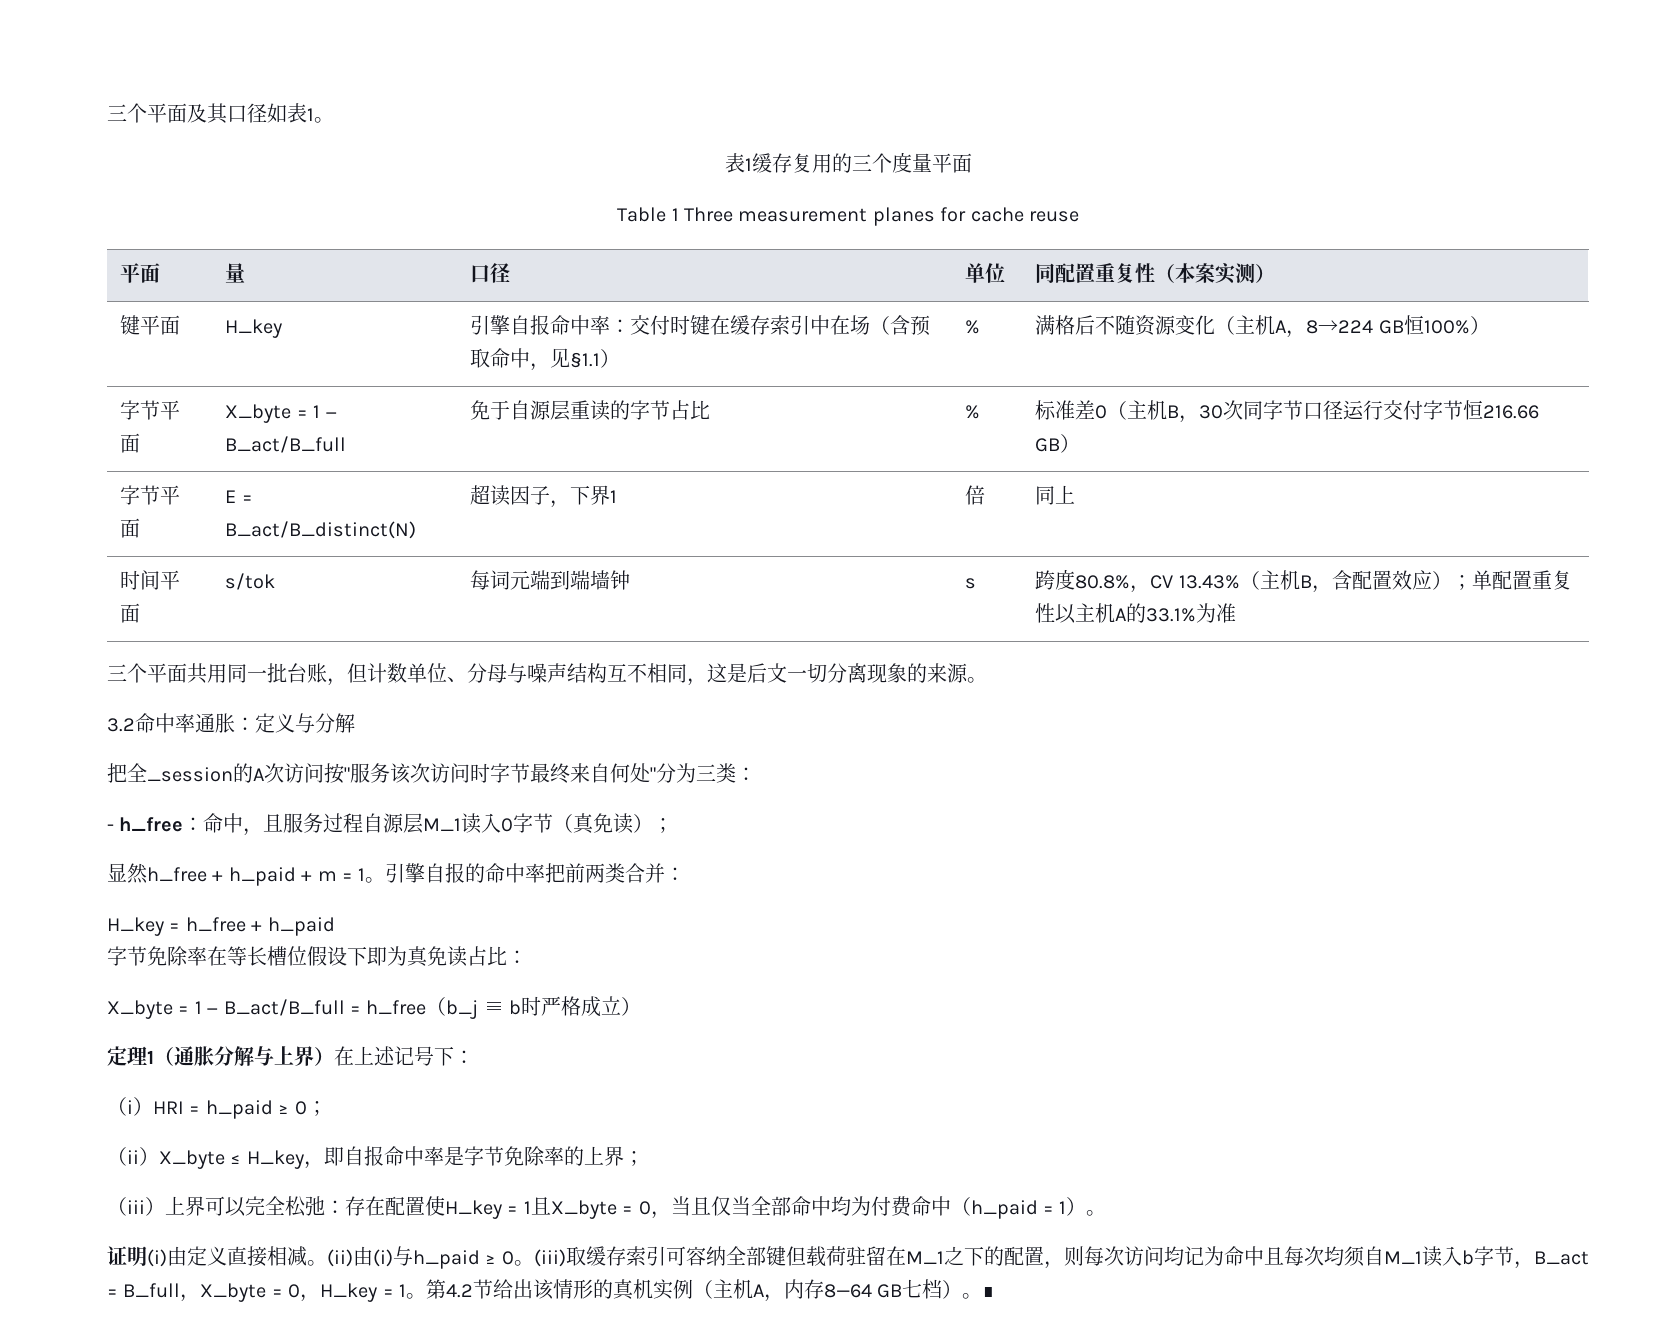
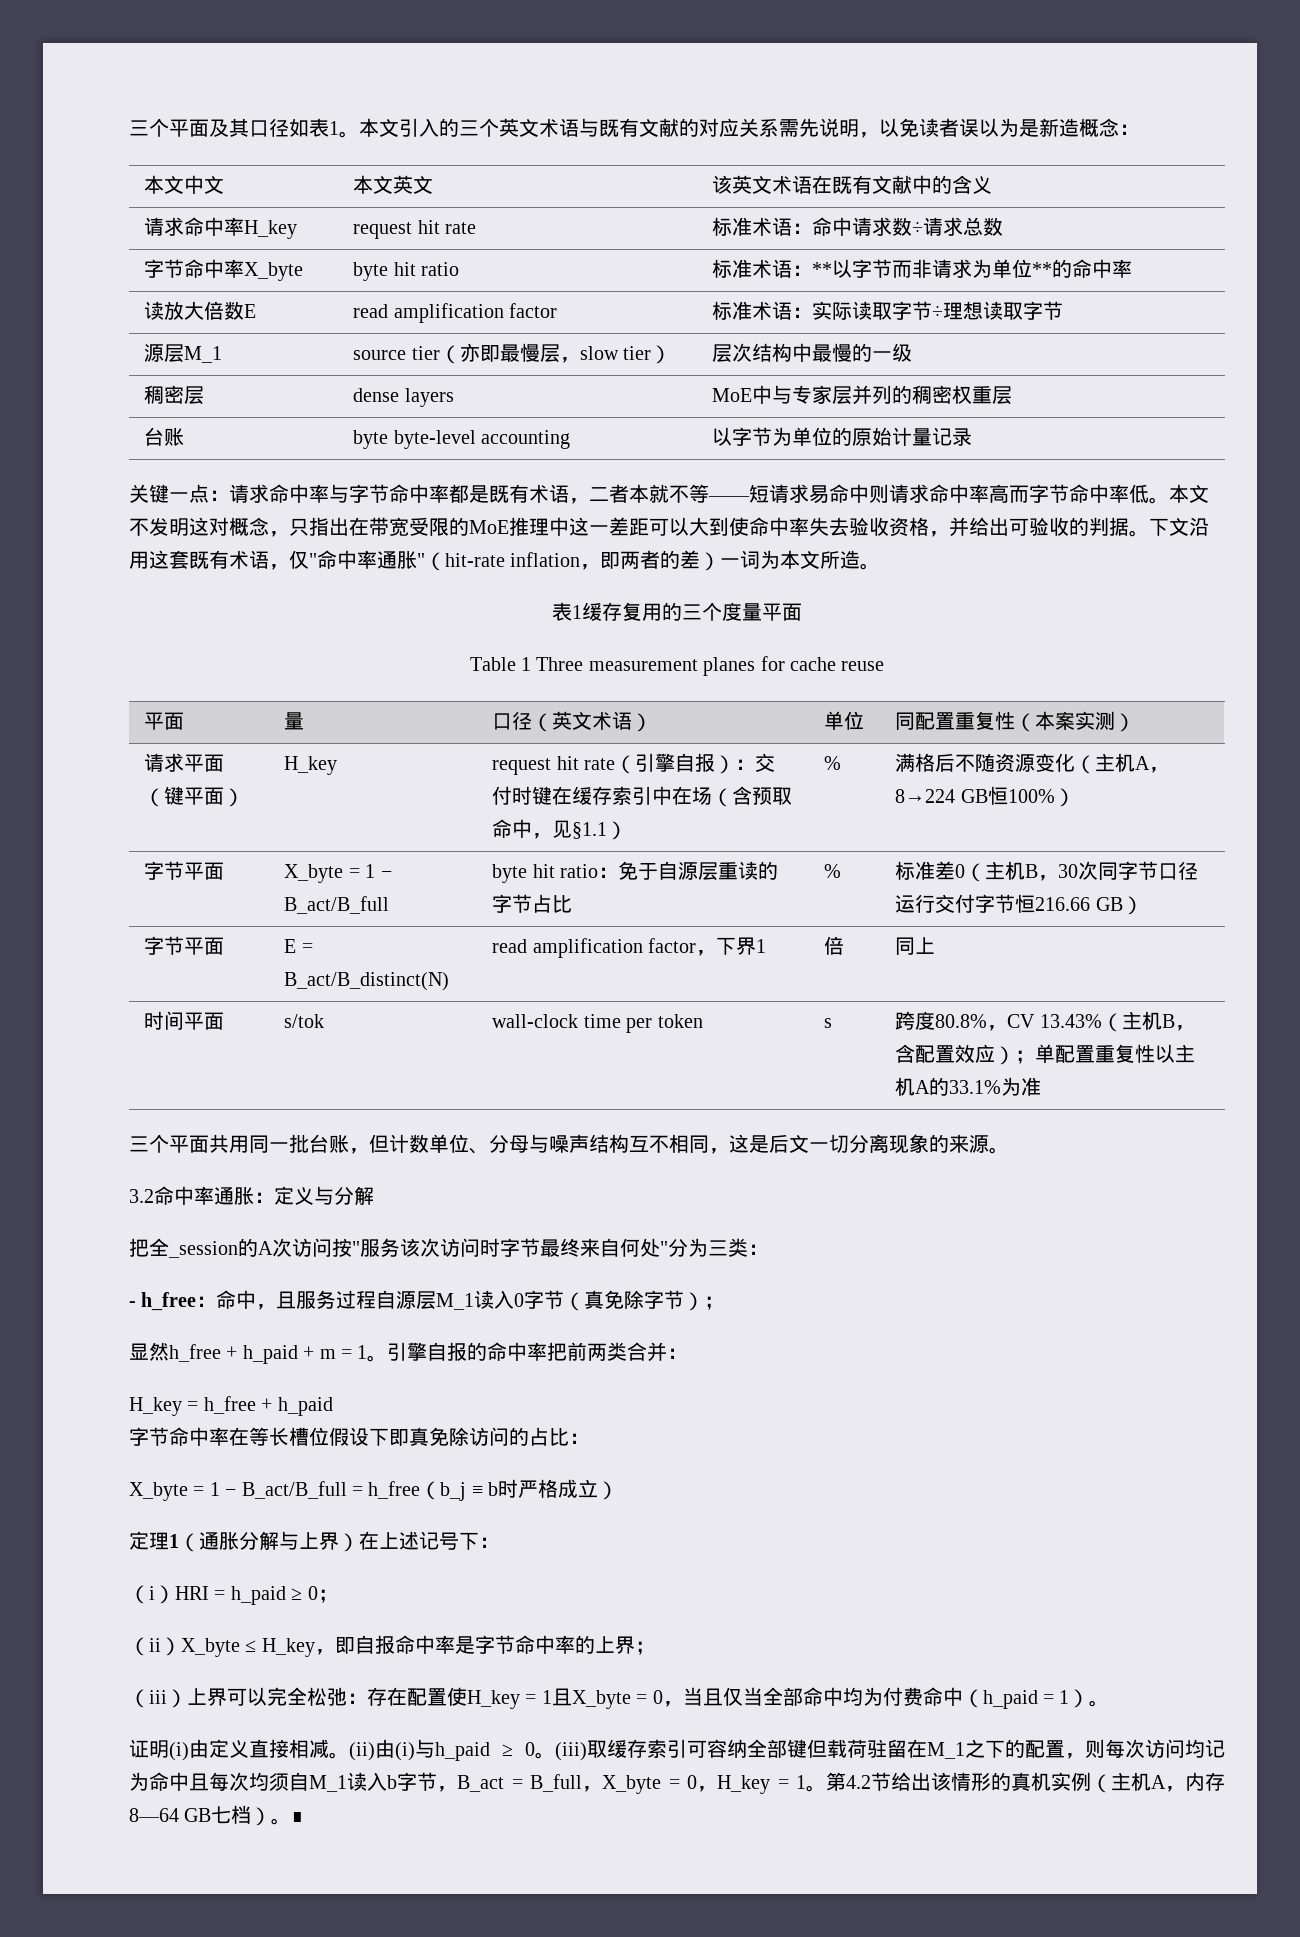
+ 本文引入的三个英文术语与既有文献的对应关系需先说明，以免读者误以为是新造概念：
+ 本文中文 | 本文英文 | 该英文术语在既有文献中的含义
+ 请求命中率H_key | request hit rate | 标准术语：命中请求数÷请求总数
+ 字节命中率X_byte | byte hit ratio | 标准术语：**以字节而非请求为单位**的命中率
+ 读放大倍数E | read amplification factor | 标准术语：实际读取字节÷理想读取字节
+ 源层M_1 | source tier（亦即最慢层，slow tier） | 层次结构中最慢的一级
+ 稠密层 | dense layers | MoE中与专家层并列的稠密权重层
+ 台账 | byte byte-level accounting | 以字节为单位的原始计量记录
+ 关键一点：请求命中率与字节命中率都是既有术语，二者本就不等——短请求易命中则请求命中率高而字节命中率低。本文不发明这对概念，只指出在带宽受限的MoE推理中这一差距可以大到使命中率失去验收资格，并给出可验收的判据。下文沿用这套既有术语，仅"命中率通胀"（hit-rate inflation，即两者的差）一词为本文所造。
- 平面 | 量 | 口径 | 单位 | 同配置重复性（本案实测）
+ 平面 | 量 | 口径（英文术语） | 单位 | 同配置重复性（本案实测）
- 键平面 | H_key | 引擎自报命中率：交付时键在缓存索引中在场（含预取命中，见§1.1） | % | 满格后不随资源变化（主机A，8→224 GB恒100%）
+ 请求平面（键平面） | H_key | request hit rate（引擎自报）：交付时键在缓存索引中在场（含预取命中，见§1.1） | % | 满格后不随资源变化（主机A，8→224 GB恒100%）
- 字节平面 | X_byte = 1 − B_act/B_full | 免于自源层重读的字节占比 | % | 标准差0（主机B，30次同字节口径运行交付字节恒216.66 GB）
+ 字节平面 | X_byte = 1 − B_act/B_full | byte hit ratio：免于自源层重读的字节占比 | % | 标准差0（主机B，30次同字节口径运行交付字节恒216.66 GB）
- 字节平面 | E = B_act/B_distinct(N) | 超读因子，下界1 | 倍 | 同上
+ 字节平面 | E = B_act/B_distinct(N) | read amplification factor，下界1 | 倍 | 同上
- 时间平面 | s/tok | 每词元端到端墙钟 | s | 跨度80.8%，CV 13.43%（主机B，含配置效应）；单配置重复性以主机A的33.1%为准
+ 时间平面 | s/tok | wall-clock time per token | s | 跨度80.8%，CV 13.43%（主机B，含配置效应）；单配置重复性以主机A的33.1%为准
- - h_free：命中，且服务过程自源层M_1读入0字节（真免读）；
+ - h_free：命中，且服务过程自源层M_1读入0字节（真免除字节）；
- 字节免除率在等长槽位假设下即为真免读占比：
+ 字节命中率在等长槽位假设下即真免除访问的占比：
- （ii）X_byte ≤ H_key，即自报命中率是字节免除率的上界；
+ （ii）X_byte ≤ H_key，即自报命中率是字节命中率的上界；

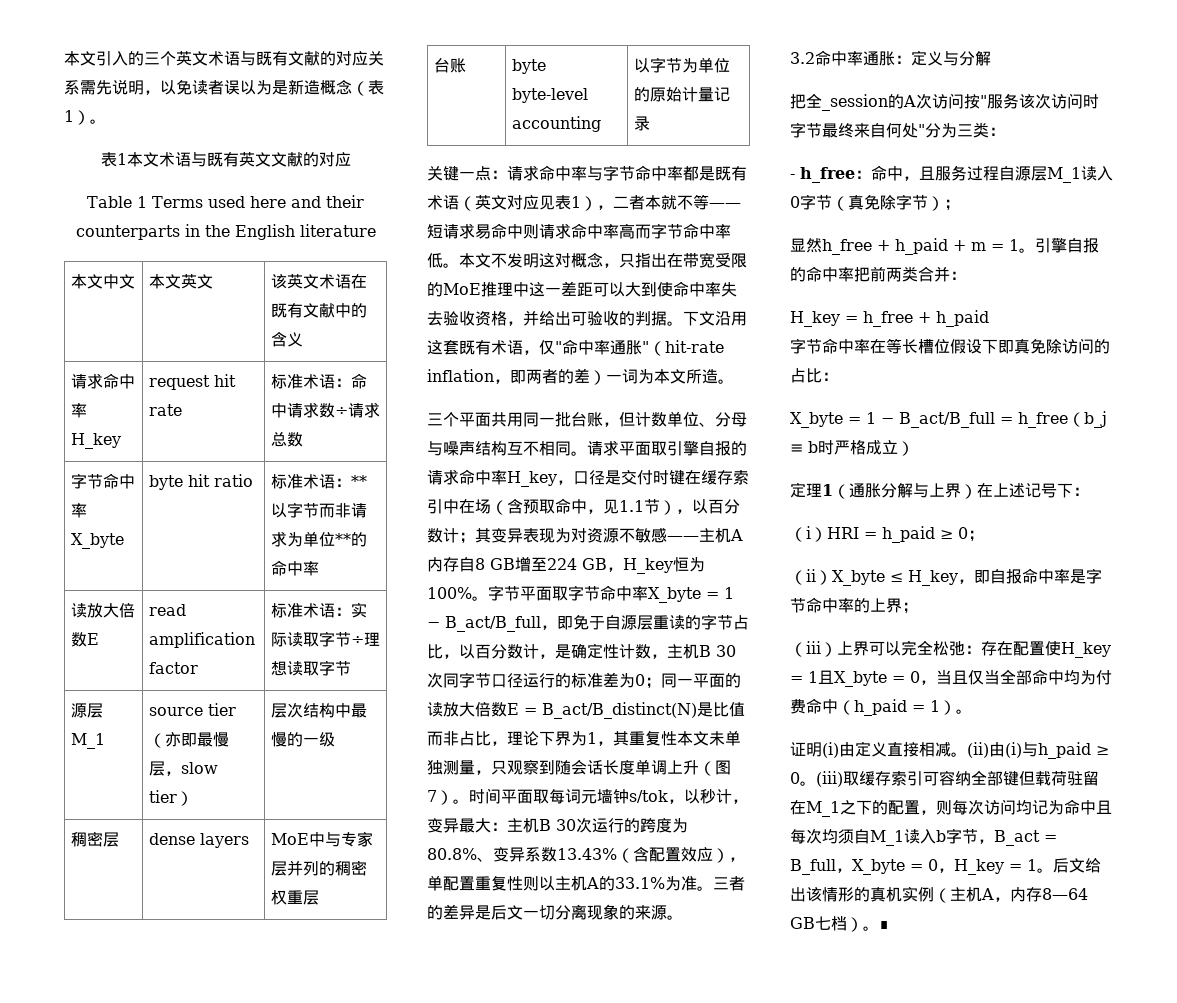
- 三个平面及其口径如表1。本文引入的三个英文术语与既有文献的对应关系需先说明，以免读者误以为是新造概念：
+ 本文引入的三个英文术语与既有文献的对应关系需先说明，以免读者误以为是新造概念（表1）。
+ 表1本文术语与既有英文文献的对应
+ Table 1 Terms used here and their counterparts in the English literature
- 关键一点：请求命中率与字节命中率都是既有术语，二者本就不等——短请求易命中则请求命中率高而字节命中率低。
+ 关键一点：请求命中率与字节命中率都是既有术语（英文对应见表1），二者本就不等——短请求易命中则请求命中率高而字节命中率低。
- 表1缓存复用的三个度量平面
- Table 1 Three measurement planes for cache reuse
- 平面 | 量 | 口径（英文术语） | 单位 | 同配置重复性（本案实测）
- 请求平面（键平面） | H_key | request hit rate（引擎自报）：交付时键在缓存索引中在场（含预取命中，见§1.1） | % | 满格后不随资源变化（主机A，8→224 GB恒100%）
- 字节平面 | X_byte = 1 − B_act/B_full | byte hit ratio：免于自源层重读的字节占比 | % | 标准差0（主机B，30次同字节口径运行交付字节恒216.66 GB）
- 字节平面 | E = B_act/B_distinct(N) | read amplification factor，下界1 | 倍 | 同上
- 时间平面 | s/tok | wall-clock time per token | s | 跨度80.8%，CV 13.43%（主机B，含配置效应）；单配置重复性以主机A的33.1%为准
- 三个平面共用同一批台账，但计数单位、分母与噪声结构互不相同，这是后文一切分离现象的来源。
+ 三个平面共用同一批台账，但计数单位、分母与噪声结构互不相同。请求平面取引擎自报的请求命中率H_key，口径是交付时键在缓存索引中在场（含预取命中，见1.1节），以百分数计；其变异表现为对资源不敏感——主机A内存自8 GB增至224 GB，H_key恒为100%。字节平面取字节命中率X_byte = 1 − B_act/B_full，即免于自源层重读的字节占比，以百分数计，是确定性计数，主机B 30次同字节口径运行的标准差为0；同一平面的读放大倍数E = B_act/B_distinct(N)是比值而非占比，理论下界为1，其重复性本文未单独测量，只观察到随会话长度单调上升（图7）。时间平面取每词元墙钟s/tok，以秒计，变异最大：主机B 30次运行的跨度为80.8%、变异系数13.43%（含配置效应），单配置重复性则以主机A的33.1%为准。三者的差异是后文一切分离现象的来源。
- 第4.2节给出该情形的真机实例（主机A，内存8—64 GB七档）。
+ 后文给出该情形的真机实例（主机A，内存8—64 GB七档）。

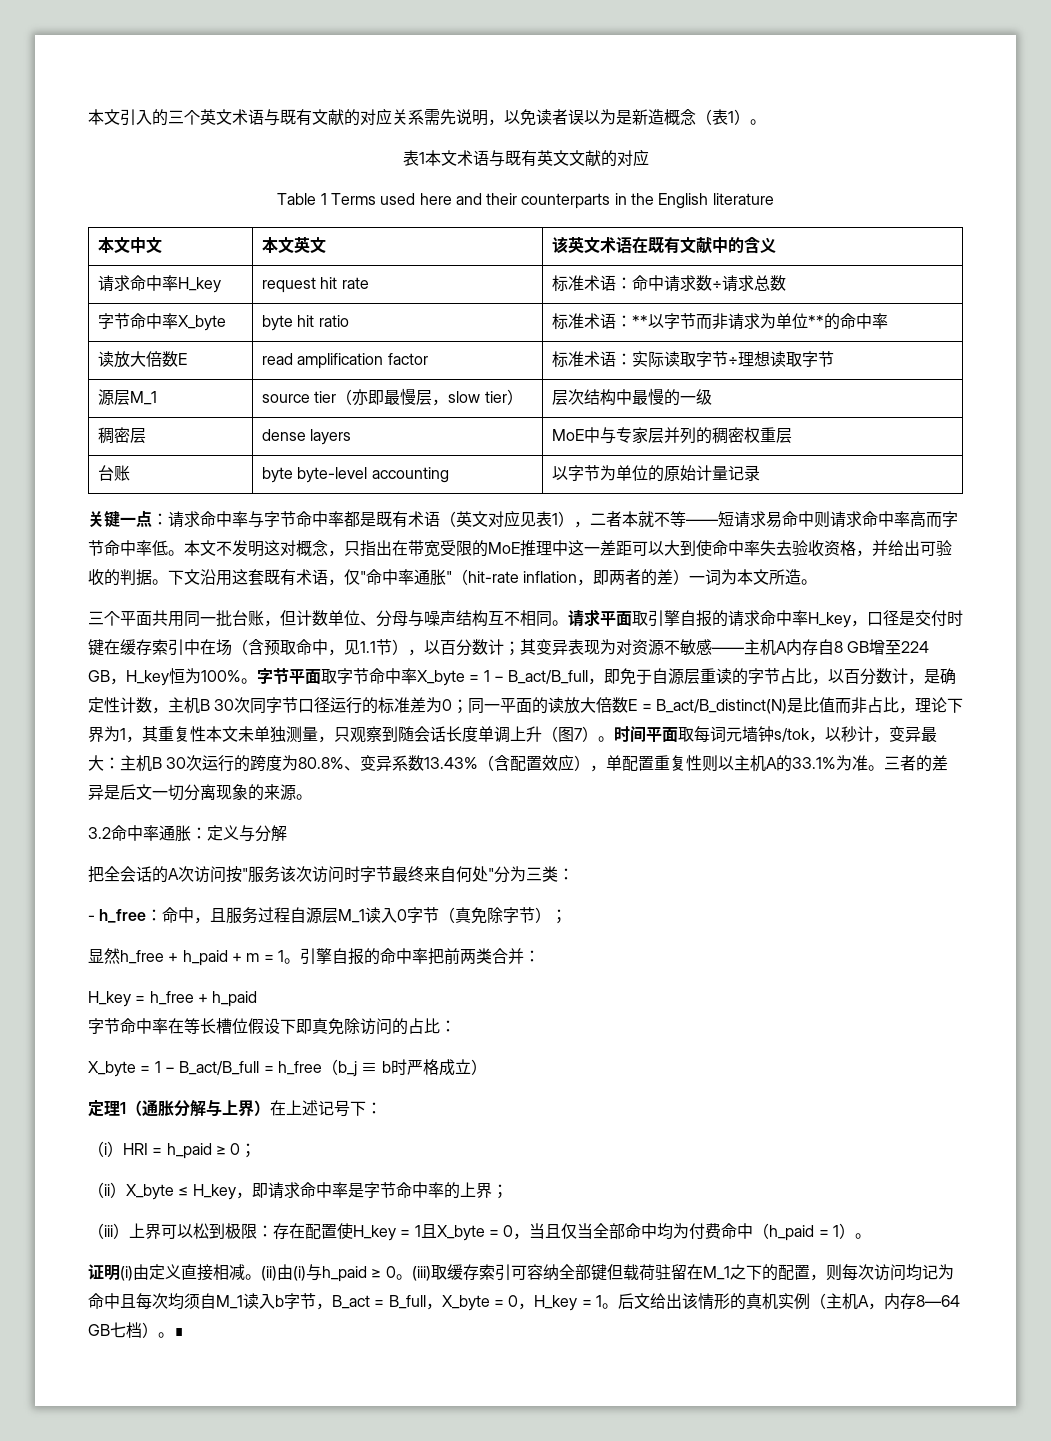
- 把全_session的A次访问按"服务该次访问时字节最终来自何处"分为三类：
+ 把全会话的A次访问按"服务该次访问时字节最终来自何处"分为三类：
- （ii）X_byte ≤ H_key，即自报命中率是字节命中率的上界；
+ （ii）X_byte ≤ H_key，即请求命中率是字节命中率的上界；
- （iii）上界可以完全松弛：存在配置使H_key = 1且X_byte = 0，当且仅当全部命中均为付费命中（h_paid = 1）。
+ （iii）上界可以松到极限：存在配置使H_key = 1且X_byte = 0，当且仅当全部命中均为付费命中（h_paid = 1）。

